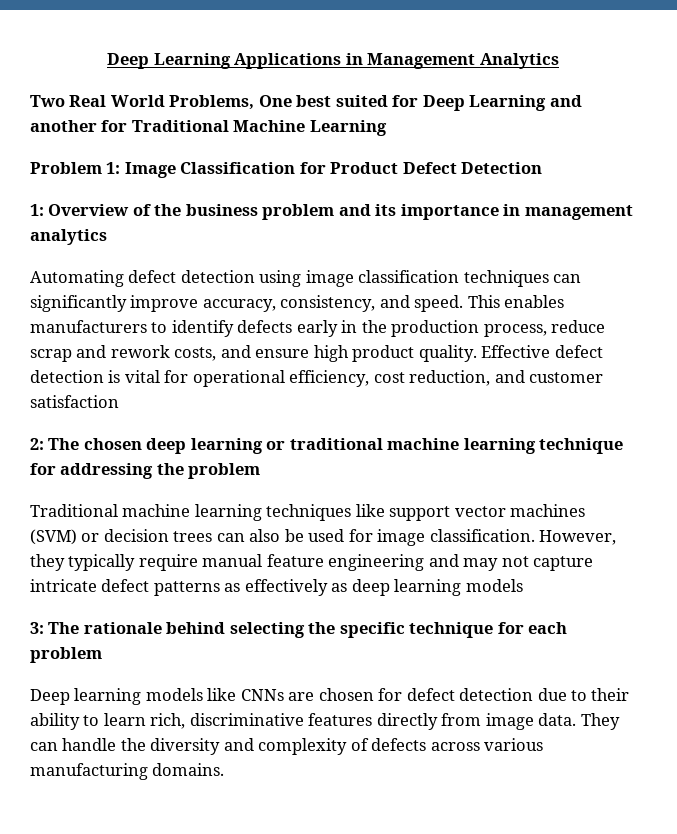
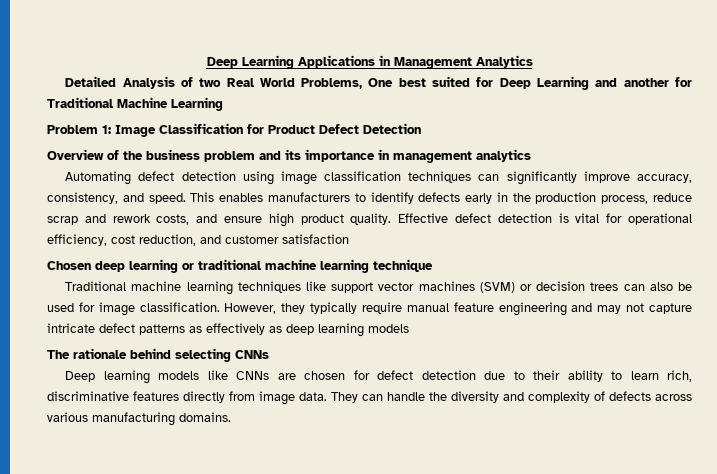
- Two Real World Problems, One best suited for Deep Learning and another for Traditional Machine Learning
+ Detailed Analysis of two Real World Problems, One best suited for Deep Learning and another for Traditional Machine Learning
- 1: Overview of the business problem and its importance in management analytics
+ Overview of the business problem and its importance in management analytics
- 2: The chosen deep learning or traditional machine learning technique for addressing the problem
+ Chosen deep learning or traditional machine learning technique
- 3: The rationale behind selecting the specific technique for each problem
+ The rationale behind selecting CNNs

